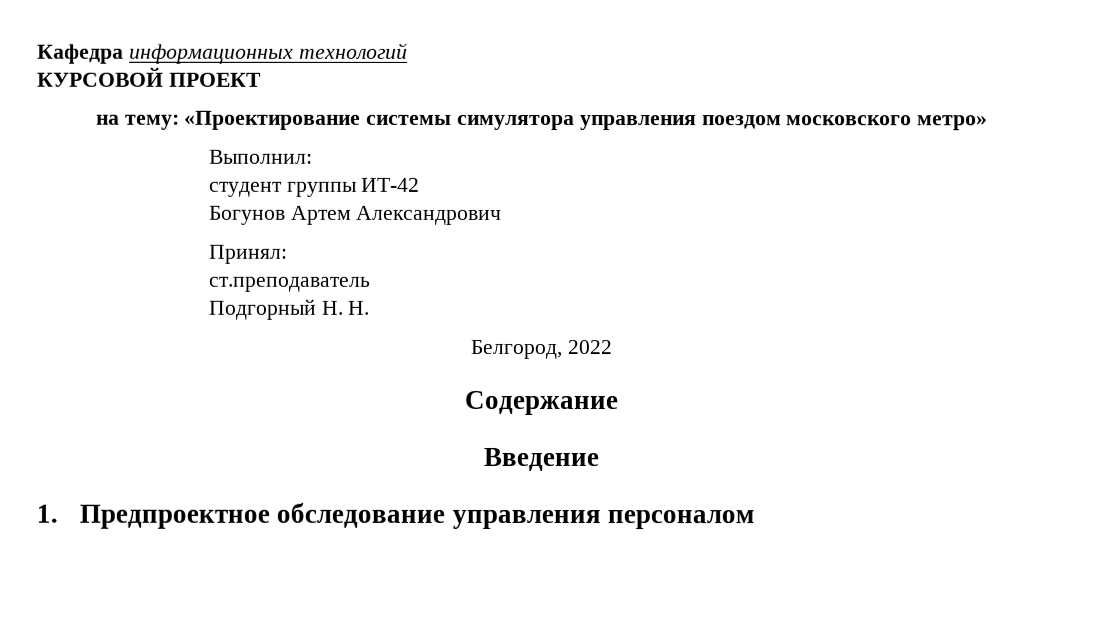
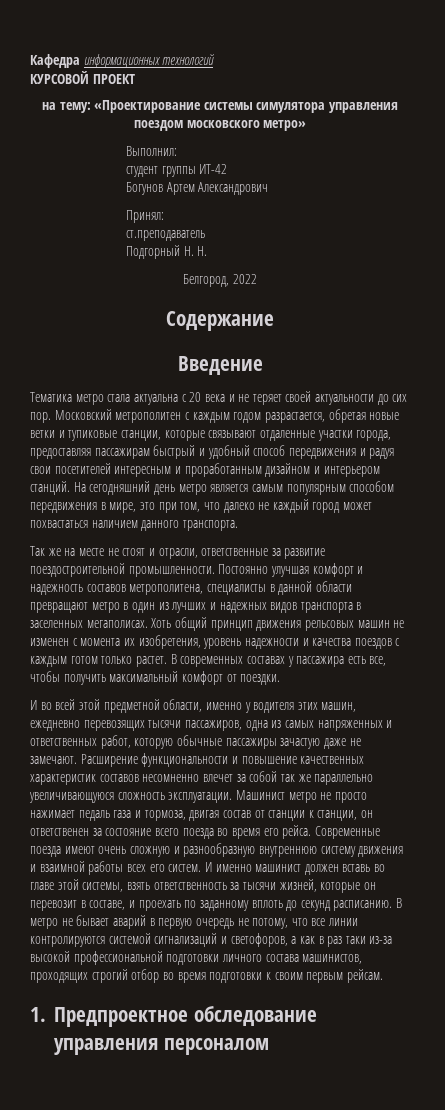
+ Тематика метро стала актуальна с 20 века и не теряет своей актуальности до сих пор. Московский метрополитен с каждым годом разрастается, обретая новые ветки и тупиковые станции, которые связывают отдаленные участки города, предоставляя пассажирам быстрый и удобный способ передвижения и радуя свои посетителей интересным и проработанным дизайном и интерьером станций. На сегодняшний день метро является самым популярным способом передвижения в мире, это при том, что далеко не каждый город может похвастаться наличием данного транспорта.
+ Так же на месте не стоят и отрасли, ответственные за развитие поездостроительной промышленности. Постоянно улучшая комфорт и надежность составов метрополитена, специалисты в данной области превращают метро в один из лучших и надежных видов транспорта в заселенных мегаполисах. Хоть общий принцип движения рельсовых машин не изменен с момента их изобретения, уровень надежности и качества поездов с каждым готом только растет. В современных составах у пассажира есть все, чтобы получить максимальный комфорт от поездки.
+ И во всей этой предметной области, именно у водителя этих машин, ежедневно перевозящих тысячи пассажиров, одна из самых напряженных и ответственных работ, которую обычные пассажиры зачастую даже не замечают. Расширение функциональности и повышение качественных характеристик составов несомненно влечет за собой так же параллельно увеличивающуюся сложность эксплуатации. Машинист метро не просто нажимает педаль газа и тормоза, двигая состав от станции к станции, он ответственен за состояние всего поезда во время его рейса. Современные поезда имеют очень сложную и разнообразную внутреннюю систему движения и взаимной работы всех его систем. И именно машинист должен вставь во главе этой системы, взять ответственность за тысячи жизней, которые он перевозит в составе, и проехать по заданному вплоть до секунд расписанию. В метро не бывает аварий в первую очередь не потому, что все линии контролируются системой сигнализаций и светофоров, а как в раз таки из-за высокой профессиональной подготовки личного состава машинистов, проходящих строгий отбор во время подготовки к своим первым рейсам.

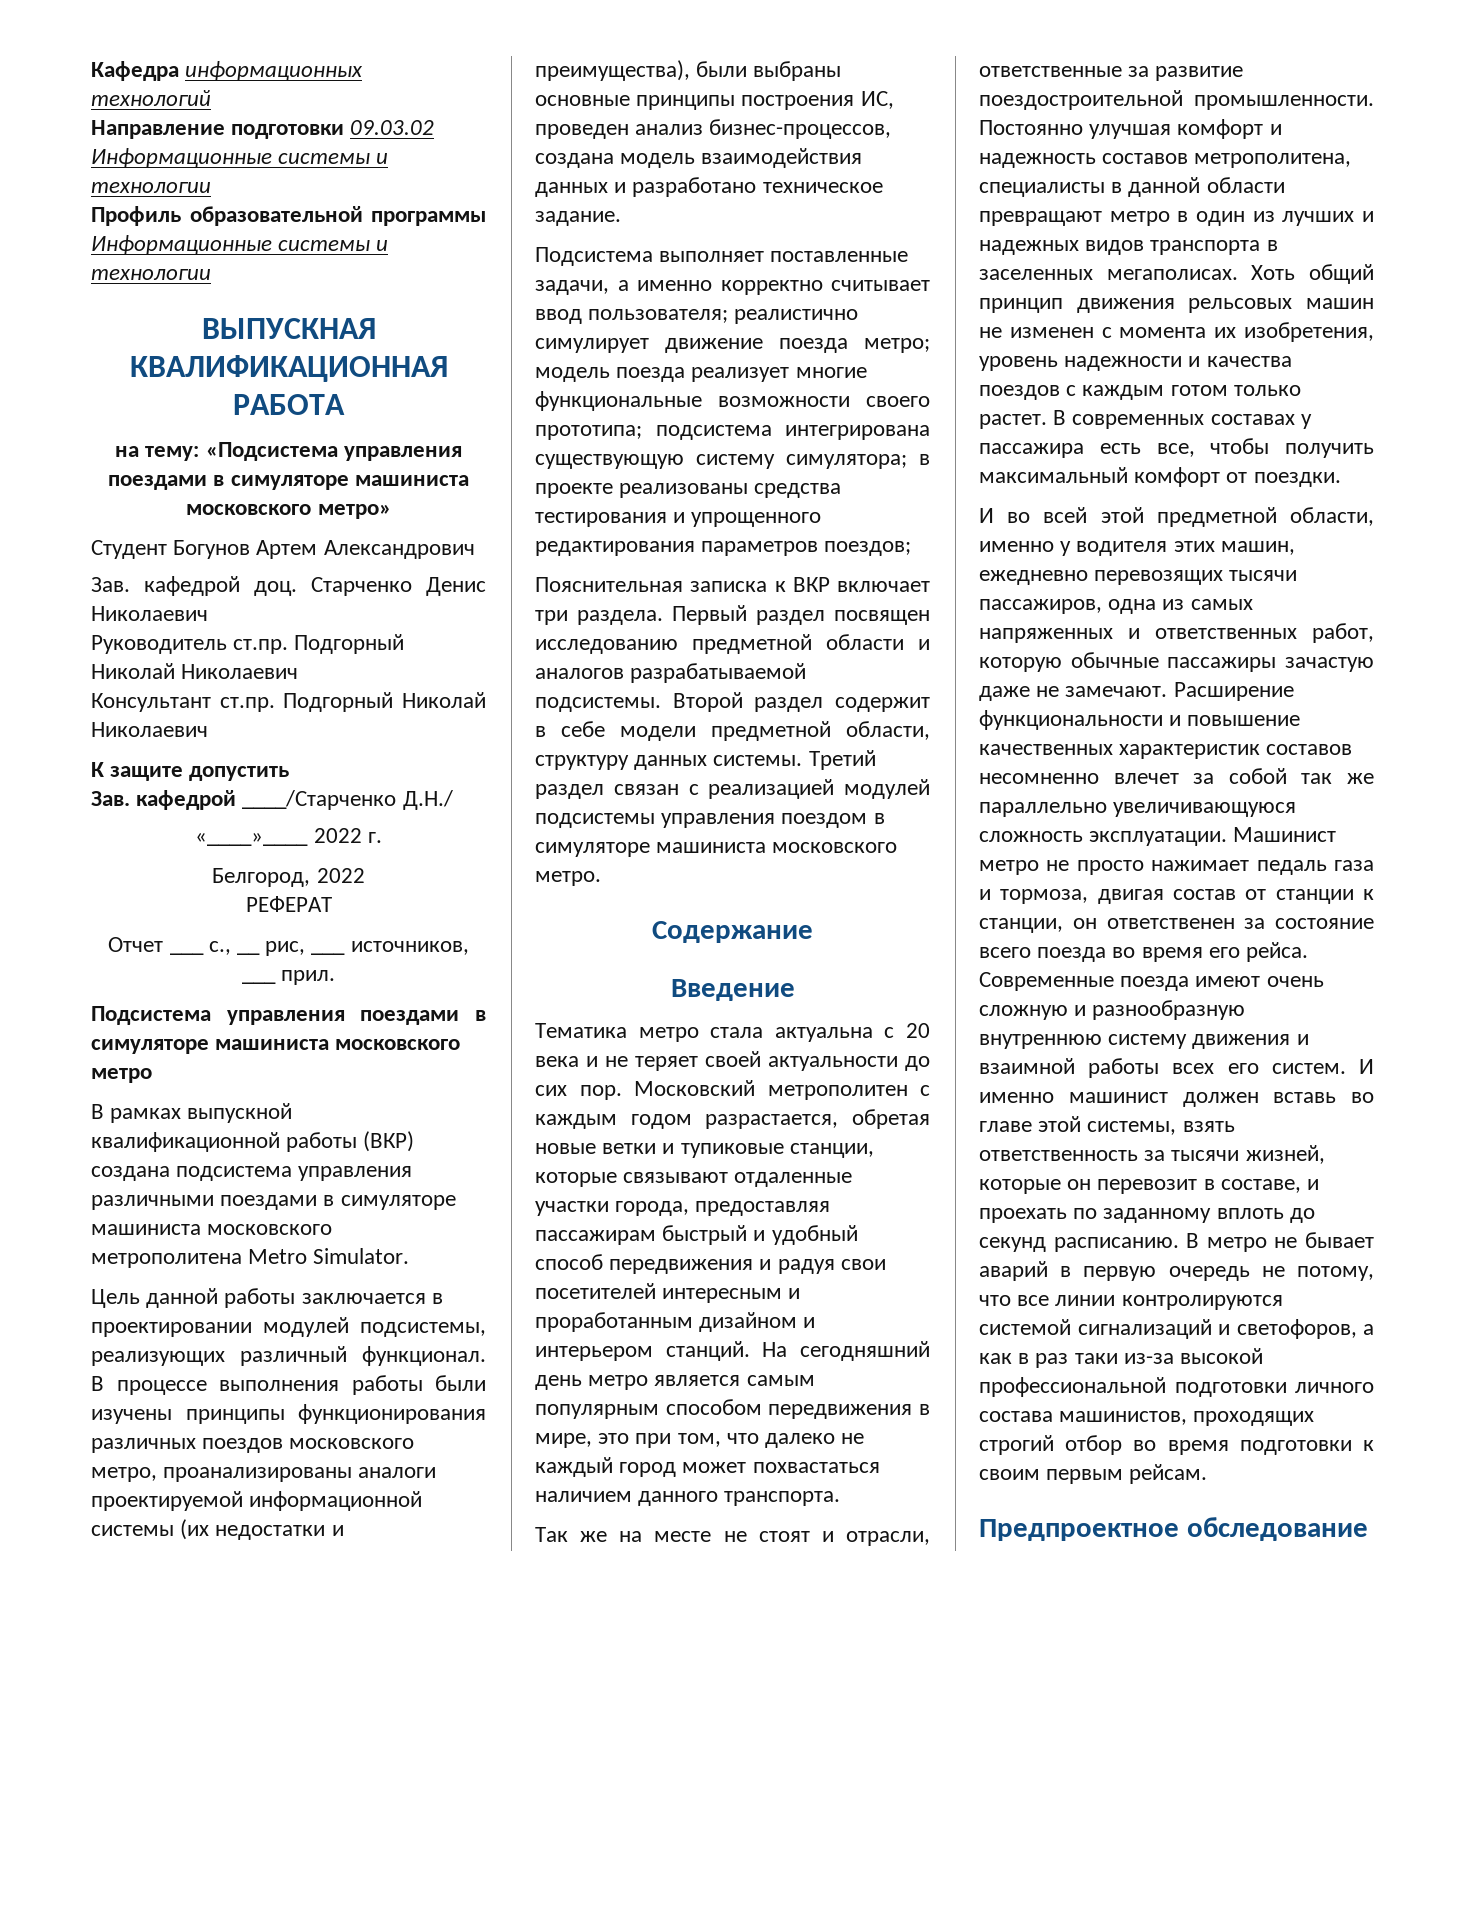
- КУРСОВОЙ ПРОЕКТ
- на тему: «Проектирование системы симулятора управления поездом московского метро»
- Выполнил:
- студент группы ИТ-42
- Богунов Артем Александрович
- Принял:
- ст.преподаватель
- Подгорный Н. Н.
+ Направление подготовки 09.03.02 Информационные системы и технологии
+ Профиль образовательной программы Информационные системы и технологии
+ ВЫПУСКНАЯ КВАЛИФИКАЦИОННАЯ РАБОТА
+ на тему: «Подсистема управления поездами в симуляторе машиниста московского метро»
+ Студент Богунов Артем Александрович
+ Зав. кафедрой доц. Старченко Денис Николаевич
+ Руководитель ст.пр. Подгорный Николай Николаевич
+ Консультант ст.пр. Подгорный Николай Николаевич
+ К защите допустить
+ Зав. кафедрой ____/Старченко Д.Н./
+ «____»____ 2022 г.
  Белгород, 2022
+ РЕФЕРАТ
+ Отчет ___ с., __ рис, ___ источников, ___ прил.
+ Подсистема управления поездами в симуляторе машиниста московского метро
+ В рамках выпускной квалификационной работы (ВКР) создана подсистема управления различными поездами в симуляторе машиниста московского метрополитена Metro Simulator.
+ Цель данной работы заключается в проектировании модулей подсистемы, реализующих различный функционал. В процессе выполнения работы были изучены принципы функционирования различных поездов московского метро, проанализированы аналоги проектируемой информационной системы (их недостатки и преимущества), были выбраны основные принципы построения ИС, проведен анализ бизнес-процессов, создана модель взаимодействия данных и разработано техническое задание.
+ Подсистема выполняет поставленные задачи, а именно корректно считывает ввод пользователя; реалистично симулирует движение поезда метро; модель поезда реализует многие функциональные возможности своего прототипа; подсистема интегрирована существующую систему симулятора; в проекте реализованы средства тестирования и упрощенного редактирования параметров поездов;
+ Пояснительная записка к ВКР включает три раздела. Первый раздел посвящен исследованию предметной области и аналогов разрабатываемой подсистемы. Второй раздел содержит в себе модели предметной области, структуру данных системы. Третий раздел связан с реализацией модулей подсистемы управления поездом в симуляторе машиниста московского метро.
- 1. Предпроектное обследование управления персоналом
+ Предпроектное обследование

